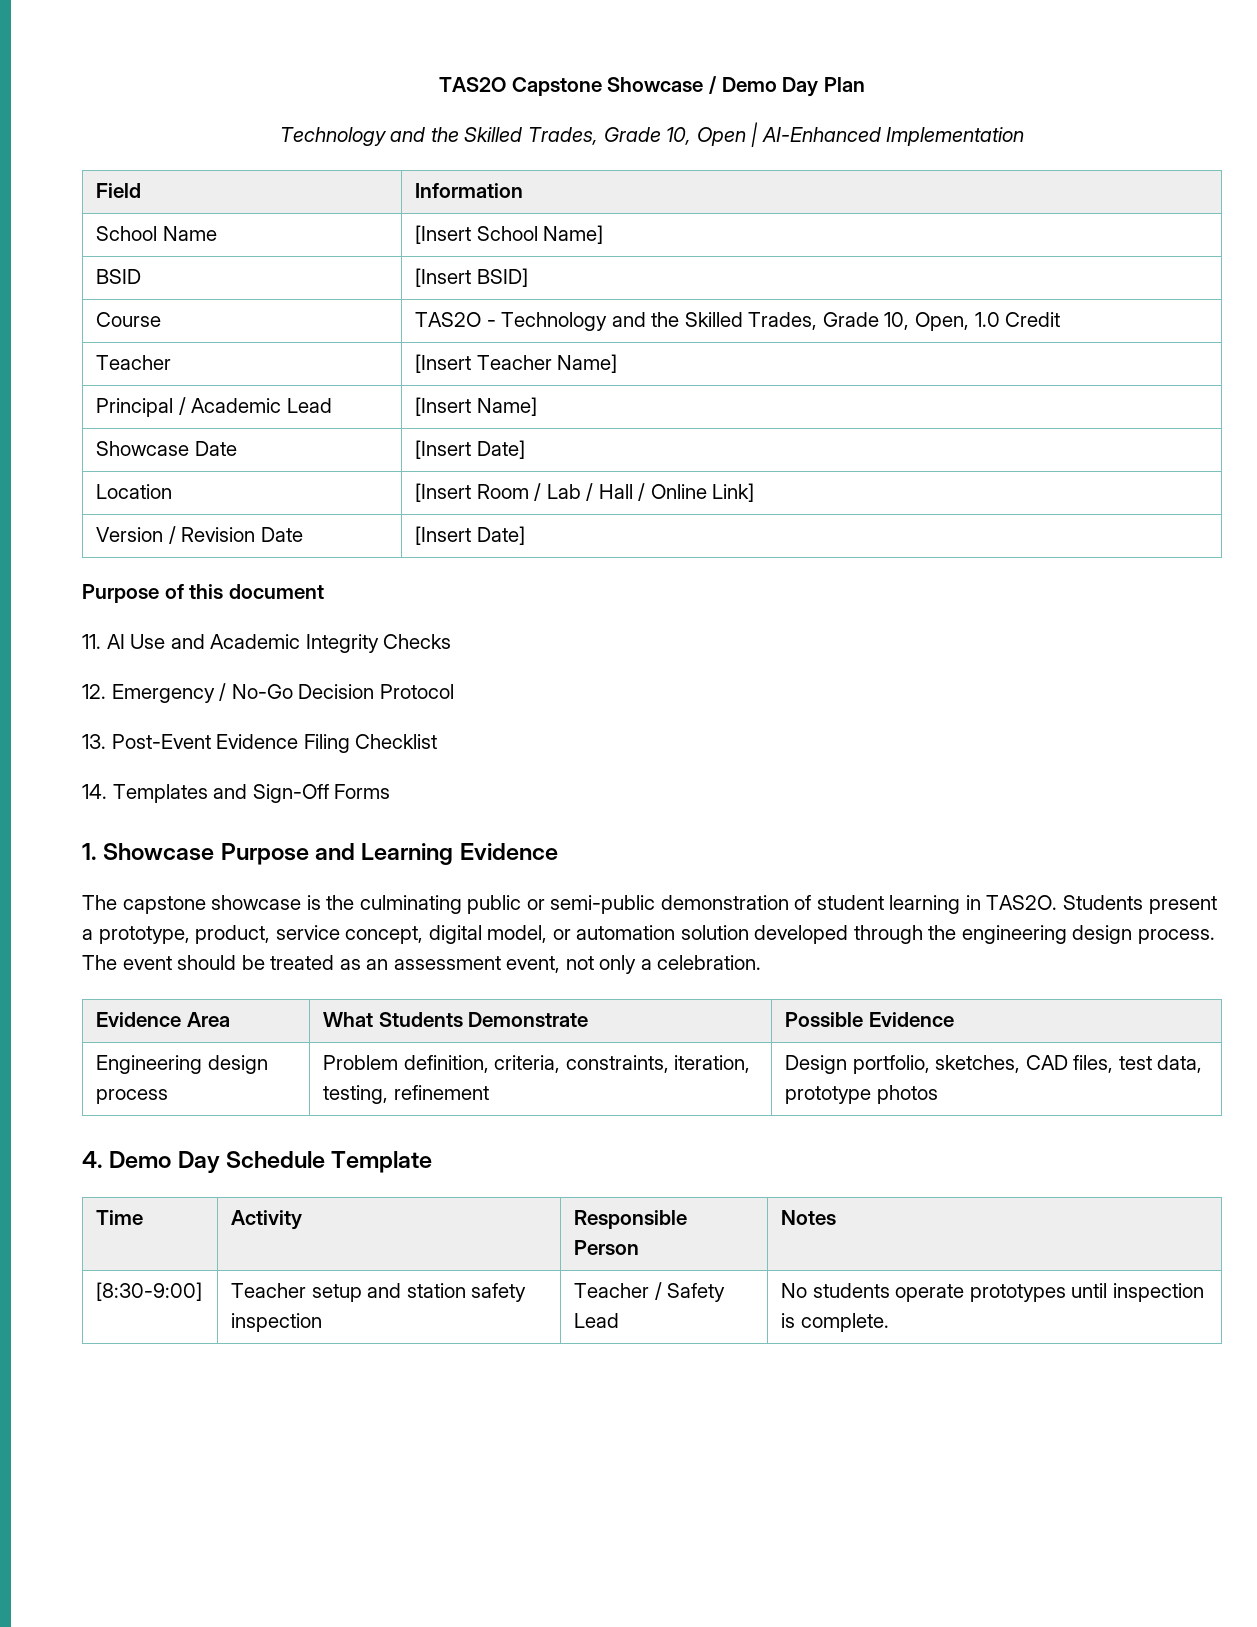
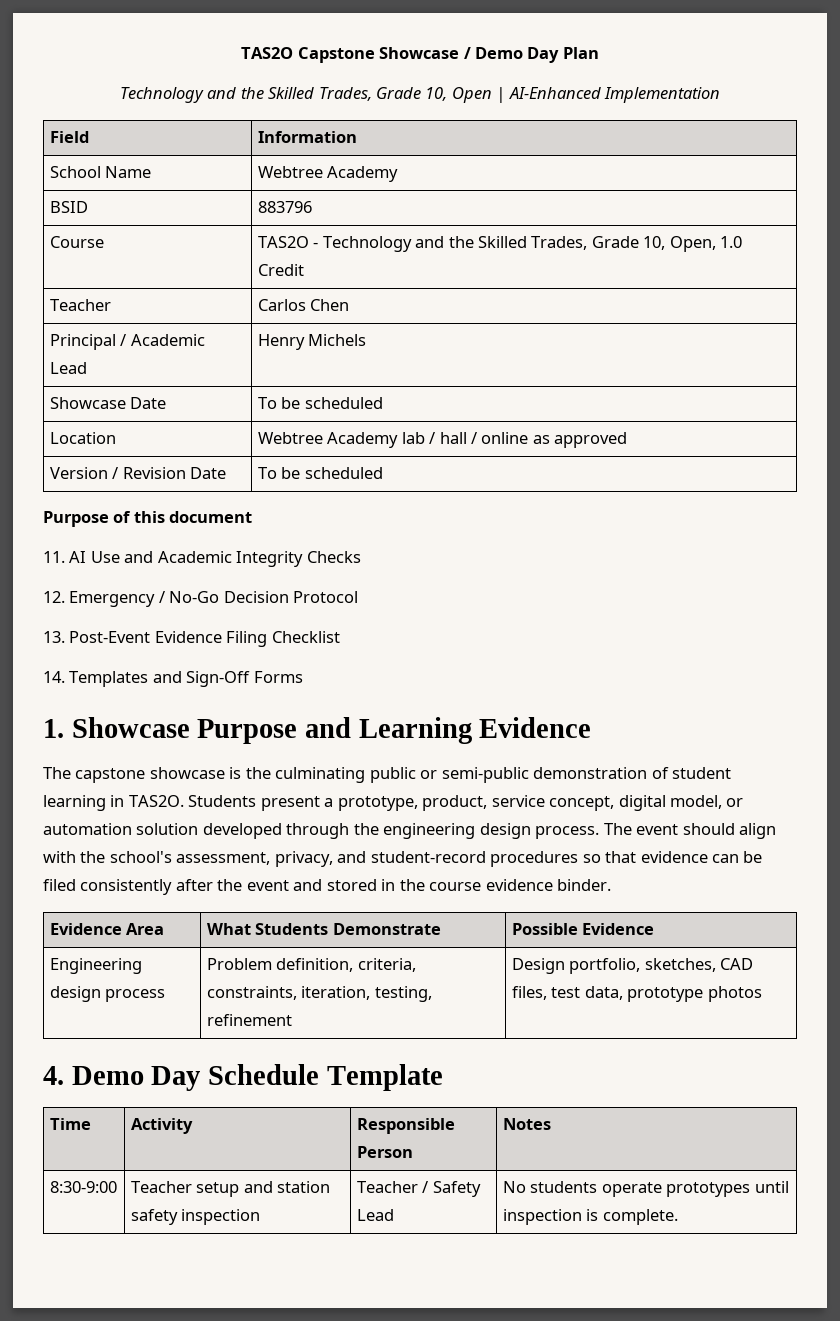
- School Name | [Insert School Name]
+ School Name | Webtree Academy
- BSID | [Insert BSID]
+ BSID | 883796
- Teacher | [Insert Teacher Name]
+ Teacher | Carlos Chen
- Principal / Academic Lead | [Insert Name]
+ Principal / Academic Lead | Henry Michels
- Showcase Date | [Insert Date]
- Location | [Insert Room / Lab / Hall / Online Link]
+ Showcase Date | To be scheduled
+ Location | Webtree Academy lab / hall / online as approved
- Version / Revision Date | [Insert Date]
+ Version / Revision Date | To be scheduled
- The event should be treated as an assessment event, not only a celebration.
+ The event should align with the school's assessment, privacy, and student-record procedures so that evidence can be filed consistently after the event and stored in the course evidence binder.
- [8:30-9:00] | Teacher setup and station safety inspection | Teacher / Safety Lead | No students operate prototypes until inspection is complete.
+ 8:30-9:00 | Teacher setup and station safety inspection | Teacher / Safety Lead | No students operate prototypes until inspection is complete.

